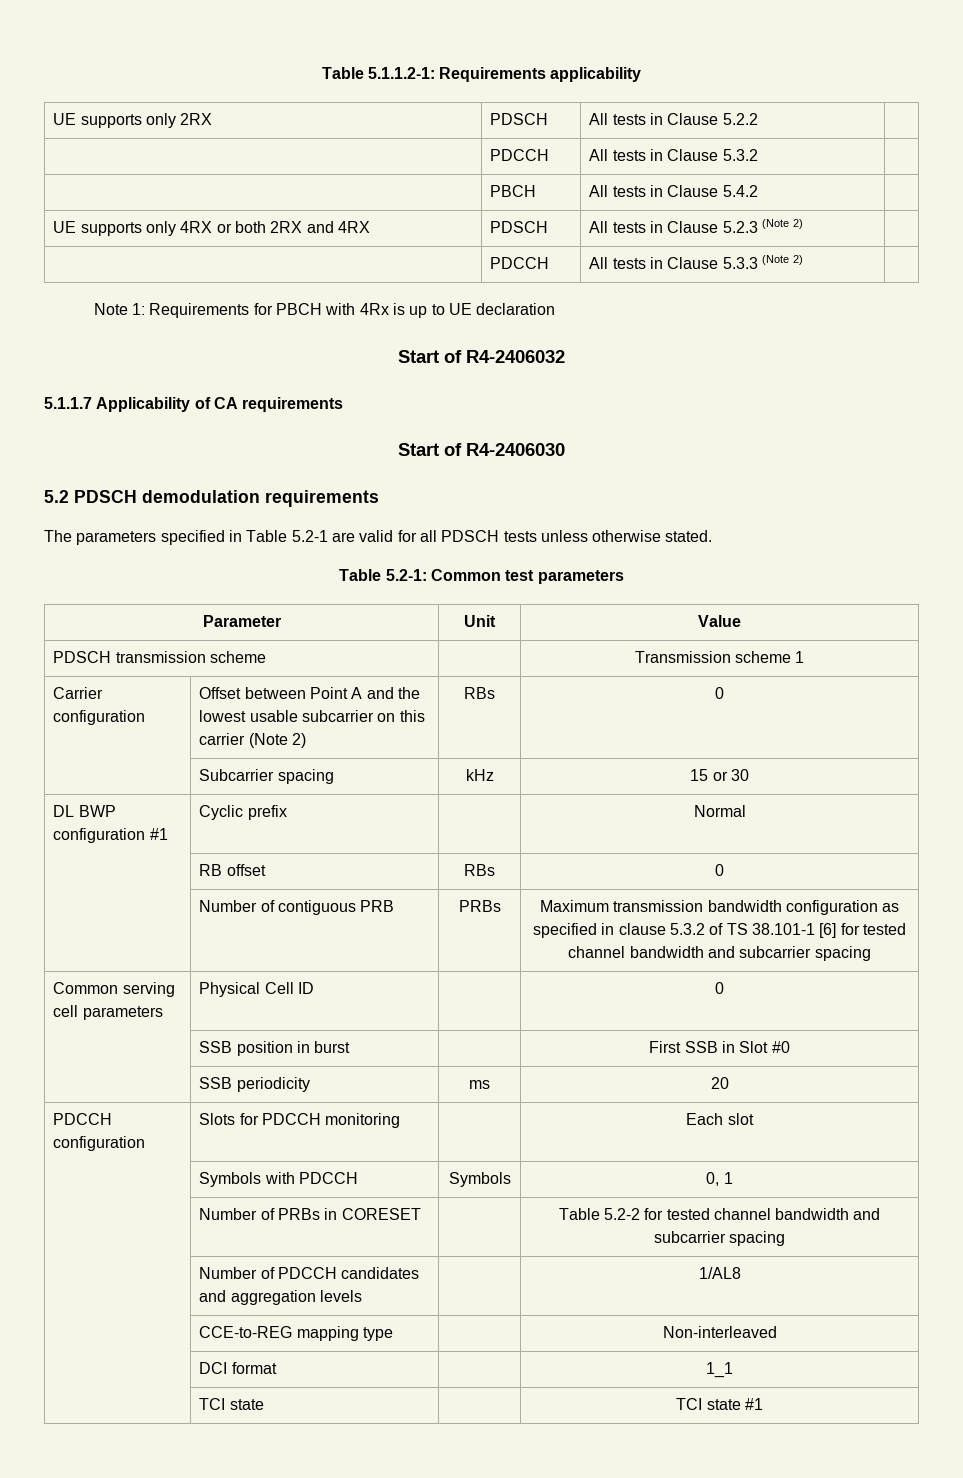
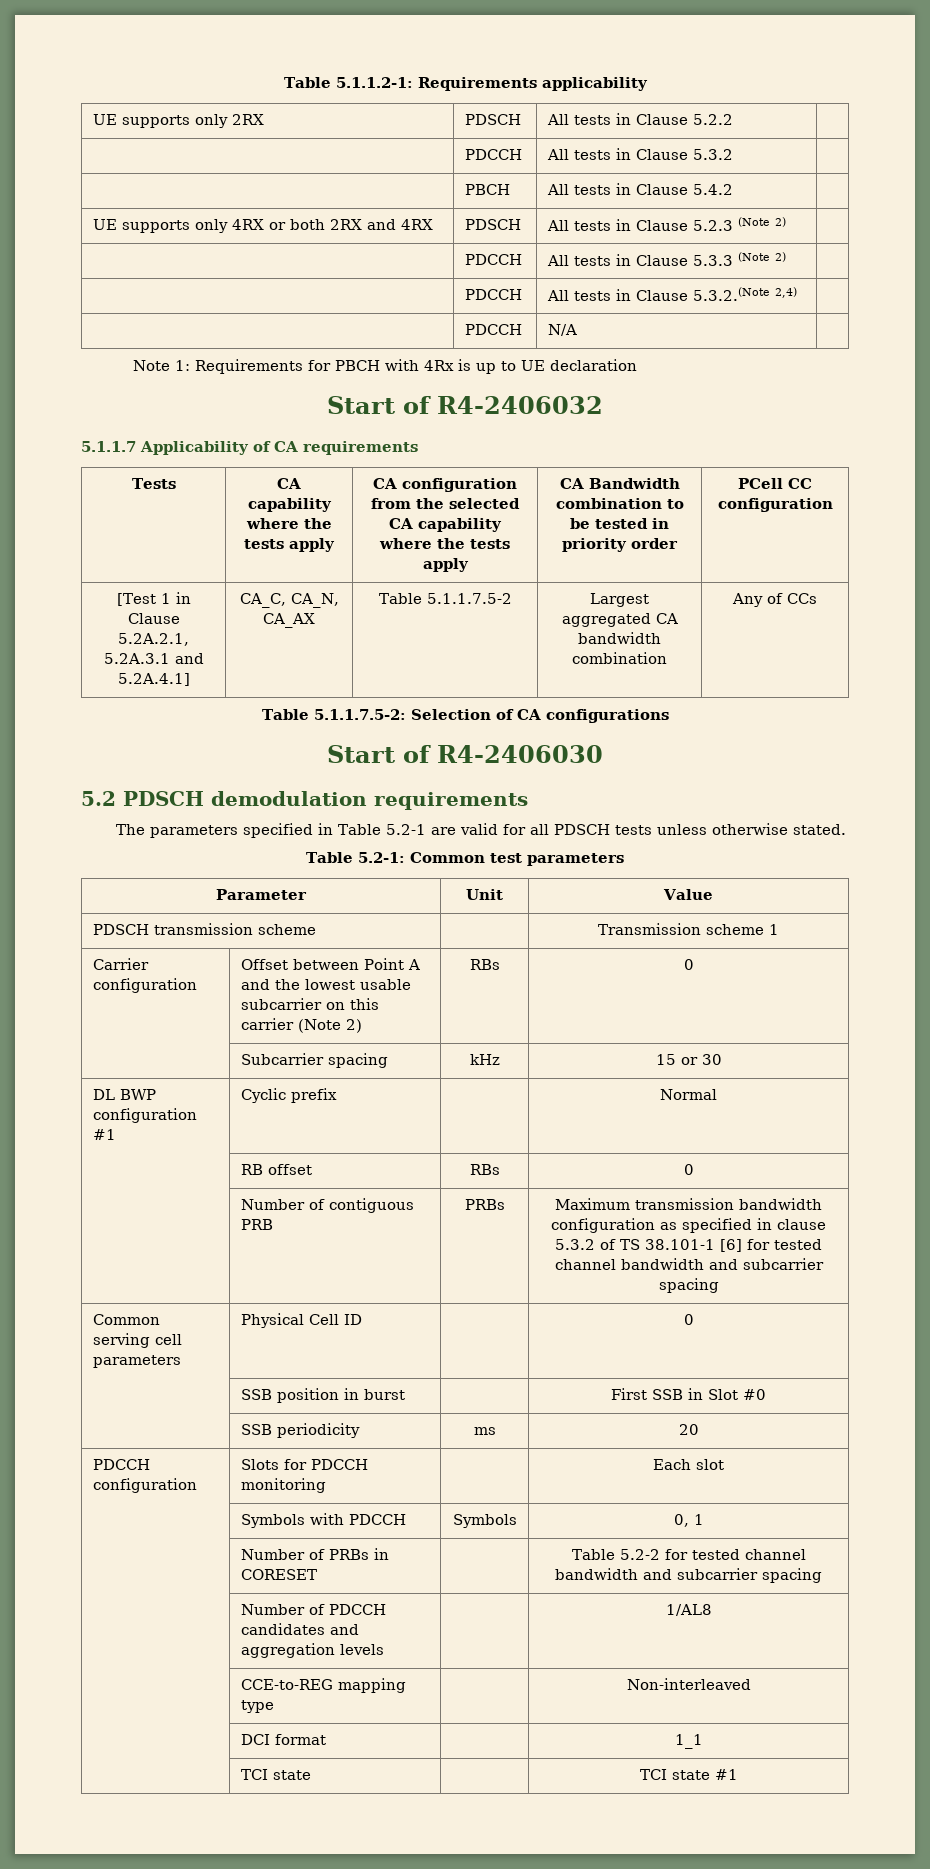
+ | PDCCH | All tests in Clause 5.3.2.(Note 2,4) |
+ | PDCCH | N/A |
+ Tests | CA capability where the tests apply | CA configuration from the selected CA capability where the tests apply | CA Bandwidth combination to be tested in priority order | PCell CC configuration
+ [Test 1 in Clause 5.2A.2.1, 5.2A.3.1 and 5.2A.4.1] | CA_C, CA_N, CA_AX | Table 5.1.1.7.5-2 | Largest aggregated CA bandwidth combination | Any of CCs
+ Table 5.1.1.7.5-2: Selection of CA configurations

